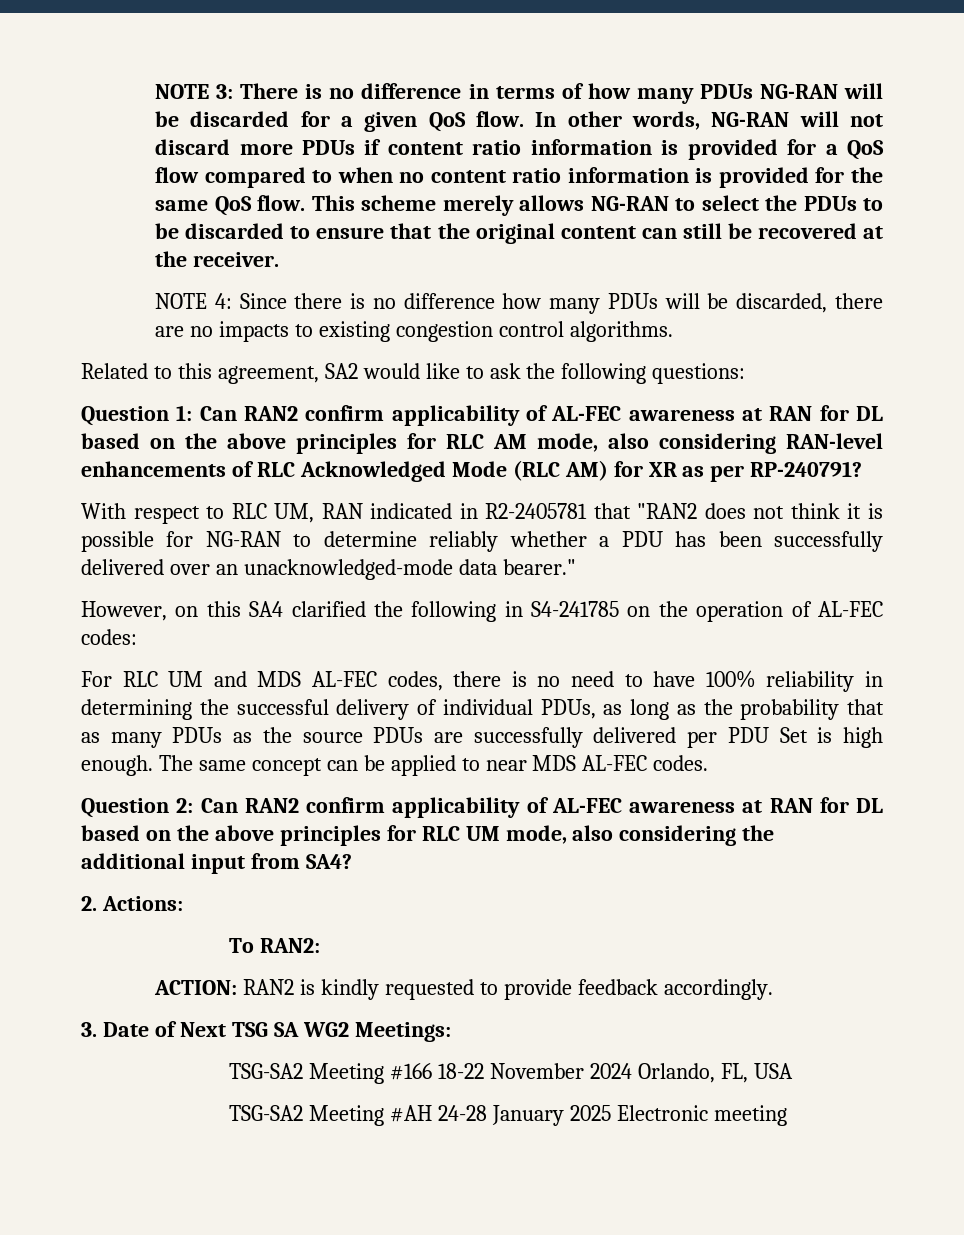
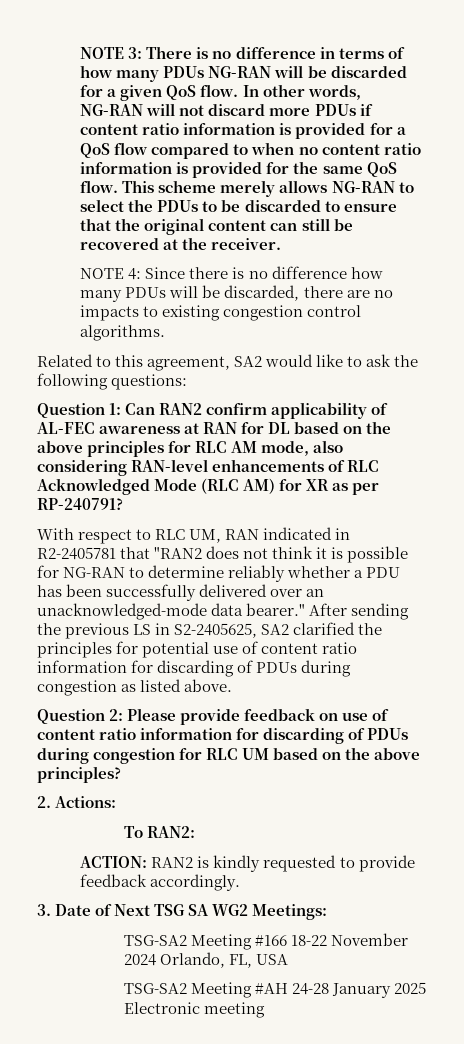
- With respect to RLC UM, RAN indicated in R2-2405781 that "RAN2 does not think it is possible for NG-RAN to determine reliably whether a PDU has been successfully delivered over an unacknowledged-mode data bearer."
- However, on this SA4 clarified the following in S4-241785 on the operation of AL-FEC codes:
- For RLC UM and MDS AL-FEC codes, there is no need to have 100% reliability in determining the successful delivery of individual PDUs, as long as the probability that as many PDUs as the source PDUs are successfully delivered per PDU Set is high enough. The same concept can be applied to near MDS AL-FEC codes.
- Question 2: Can RAN2 confirm applicability of AL-FEC awareness at RAN for DL based on the above principles for RLC UM mode, also considering the additional input from SA4?
+ With respect to RLC UM, RAN indicated in R2-2405781 that "RAN2 does not think it is possible for NG-RAN to determine reliably whether a PDU has been successfully delivered over an unacknowledged-mode data bearer." After sending the previous LS in S2-2405625, SA2 clarified the principles for potential use of content ratio information for discarding of PDUs during congestion as listed above.
+ Question 2: Please provide feedback on use of content ratio information for discarding of PDUs during congestion for RLC UM based on the above principles?

